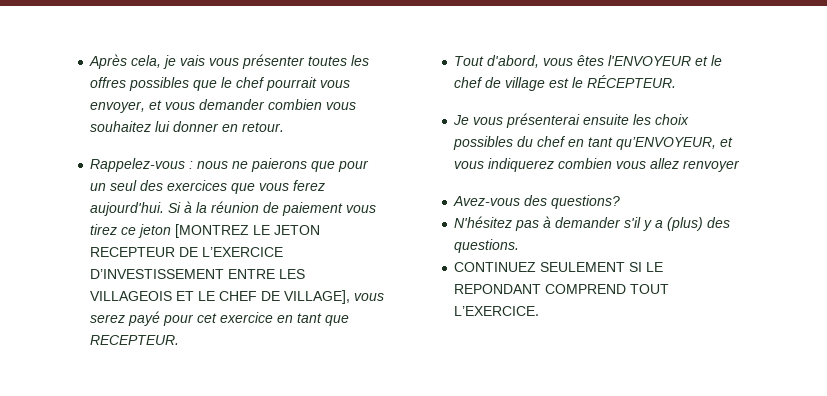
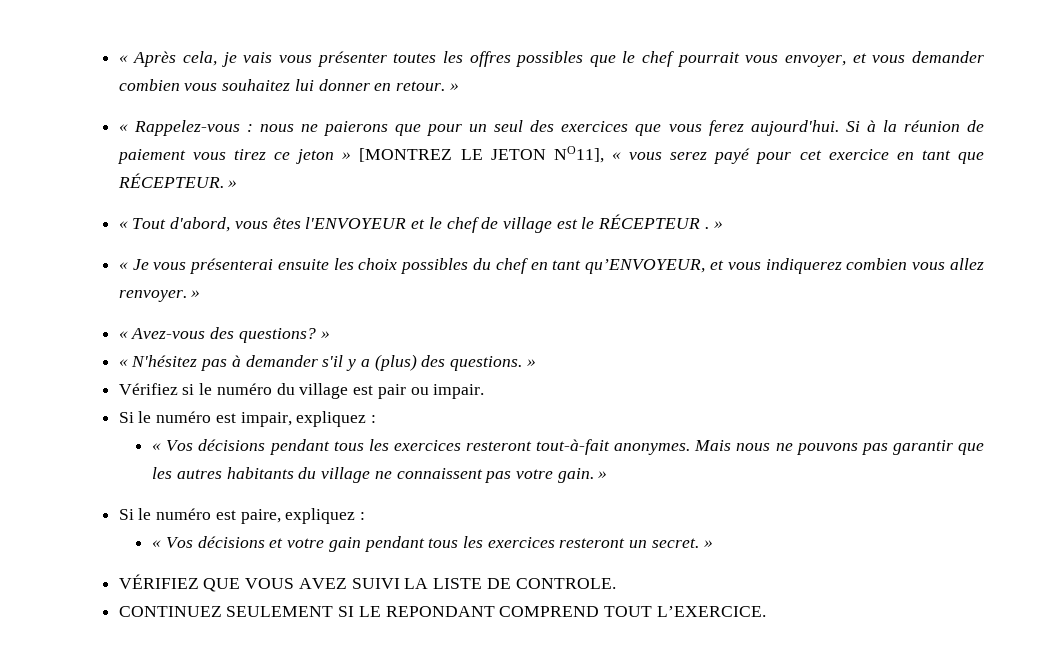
- Après cela, je vais vous présenter toutes les offres possibles que le chef pourrait vous envoyer, et vous demander combien vous souhaitez lui donner en retour.
- Rappelez-vous : nous ne paierons que pour un seul des exercices que vous ferez aujourd'hui.
+ « Après cela, je vais vous présenter toutes les offres possibles que le chef pourrait vous envoyer, et vous demander combien vous souhaitez lui donner en retour. »
+ « Rappelez-vous : nous ne paierons que pour un seul des exercices que vous ferez aujourd'hui.
- Si à la réunion de paiement vous tirez ce jeton [MONTREZ LE JETON RECEPTEUR DE L’EXERCICE D’INVESTISSEMENT ENTRE LES VILLAGEOIS ET LE CHEF DE VILLAGE], vous serez payé pour cet exercice en tant que RECEPTEUR.
- Tout d'abord, vous êtes l'ENVOYEUR et le chef de village est le RÉCEPTEUR.
- Je vous présenterai ensuite les choix possibles du chef en tant qu’ENVOYEUR, et vous indiquerez combien vous allez renvoyer
- Avez-vous des questions?
- N'hésitez pas à demander s'il y a (plus) des questions.
+ Si à la réunion de paiement vous tirez ce jeton » [MONTREZ LE JETON NO11], « vous serez payé pour cet exercice en tant que RÉCEPTEUR. »
+ « Tout d'abord, vous êtes l'ENVOYEUR et le chef de village est le RÉCEPTEUR . »
+ « Je vous présenterai ensuite les choix possibles du chef en tant qu’ENVOYEUR, et vous indiquerez combien vous allez renvoyer. »
+ « Avez-vous des questions? »
+ « N'hésitez pas à demander s'il y a (plus) des questions. »
+ Vérifiez si le numéro du village est pair ou impair.
+ Si le numéro est impair, expliquez :
+ « Vos décisions pendant tous les exercices resteront tout-à-fait anonymes. Mais nous ne pouvons pas garantir que les autres habitants du village ne connaissent pas votre gain. »
+ Si le numéro est paire, expliquez :
+ « Vos décisions et votre gain pendant tous les exercices resteront un secret. »
+ VÉRIFIEZ QUE VOUS AVEZ SUIVI LA LISTE DE CONTROLE.

